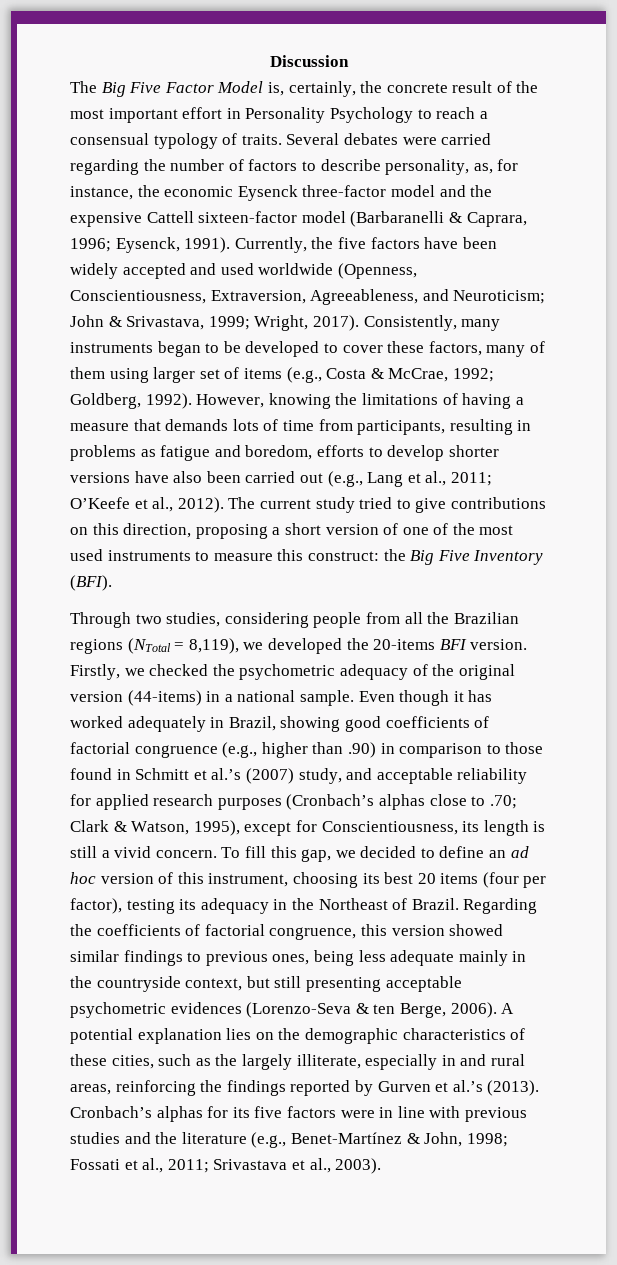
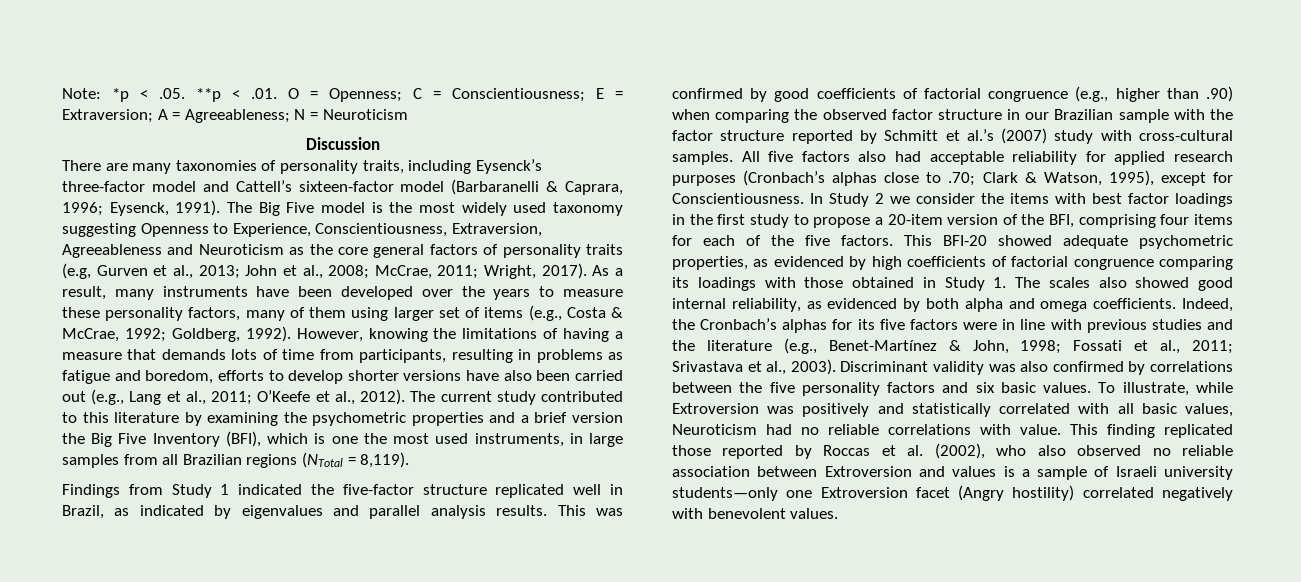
+ Note: *p < .05. **p < .01. O = Openness; C = Conscientiousness; E = Extraversion; A = Agreeableness; N = Neuroticism
  Discussion
- The Big Five Factor Model is, certainly, the concrete result of the most important effort in Personality Psychology to reach a consensual typology of traits. Several debates were carried regarding the number of factors to describe personality, as, for instance, the economic Eysenck three-factor model and the expensive Cattell sixteen-factor model (Barbaranelli & Caprara, 1996; Eysenck, 1991).
+ There are many taxonomies of personality traits, including Eysenck’s three-factor model and Cattell’s sixteen-factor model (Barbaranelli & Caprara, 1996; Eysenck, 1991).
- Currently, the five factors have been widely accepted and used worldwide (Openness, Conscientiousness, Extraversion, Agreeableness, and Neuroticism; John & Srivastava, 1999; Wright, 2017). Consistently, many instruments began to be developed to cover these factors, many of them using larger set of items (e.g., Costa & McCrae, 1992; Goldberg, 1992).
+ The Big Five model is the most widely used taxonomy suggesting Openness to Experience, Conscientiousness, Extraversion, Agreeableness and Neuroticism as the core general factors of personality traits (e.g, Gurven et al., 2013; John et al., 2008; McCrae, 2011; Wright, 2017). As a result, many instruments have been developed over the years to measure these personality factors, many of them using larger set of items (e.g., Costa & McCrae, 1992; Goldberg, 1992).
- The current study tried to give contributions on this direction, proposing a short version of one of the most used instruments to measure this construct: the Big Five Inventory (BFI).
- Through two studies, considering people from all the Brazilian regions (NTotal = 8,119), we developed the 20-items BFI version. Firstly, we checked the psychometric adequacy of the original version (44-items) in a national sample. Even though it has worked adequately in Brazil, showing good coefficients of factorial congruence (e.g., higher than .90) in comparison to those found in Schmitt et al.’s (2007) study, and acceptable reliability for applied research purposes (Cronbach’s alphas close to .70;
+ The current study contributed to this literature by examining the psychometric properties and a brief version the Big Five Inventory (BFI), which is one the most used instruments, in large samples from all Brazilian regions (NTotal = 8,119).
+ Findings from Study 1 indicated the five-factor structure replicated well in Brazil, as indicated by eigenvalues and parallel analysis results. This was confirmed by good coefficients of factorial congruence (e.g., higher than .90) when comparing the observed factor structure in our Brazilian sample with the factor structure reported by Schmitt et al.’s (2007) study with cross-cultural samples. All five factors also had acceptable reliability for applied research purposes (Cronbach’s alphas close to .70;
- Clark & Watson, 1995), except for Conscientiousness, its length is still a vivid concern. To fill this gap, we decided to define an ad hoc version of this instrument, choosing its best 20 items (four per factor), testing its adequacy in the Northeast of Brazil. Regarding the coefficients of factorial congruence, this version showed similar findings to previous ones, being less adequate mainly in the countryside context, but still presenting acceptable psychometric evidences (Lorenzo-Seva & ten Berge, 2006). A potential explanation lies on the demographic characteristics of these cities, such as the largely illiterate, especially in and rural areas, reinforcing the findings reported by Gurven et al.’s (2013). Cronbach’s alphas for its five factors were in line with previous studies and the literature (e.g., Benet-Martínez & John, 1998;
+ Clark & Watson, 1995), except for Conscientiousness. In Study 2 we consider the items with best factor loadings in the first study to propose a 20-item version of the BFI, comprising four items for each of the five factors. This BFI-20 showed adequate psychometric properties, as evidenced by high coefficients of factorial congruence comparing its loadings with those obtained in Study 1. The scales also showed good internal reliability, as evidenced by both alpha and omega coefficients. Indeed, the Cronbach’s alphas for its five factors were in line with previous studies and the literature (e.g., Benet-Martínez & John, 1998;
+ Discriminant validity was also confirmed by correlations between the five personality factors and six basic values. To illustrate, while Extroversion was positively and statistically correlated with all basic values, Neuroticism had no reliable correlations with value. This finding replicated those reported by Roccas et al. (2002), who also observed no reliable association between Extroversion and values is a sample of Israeli university students—only one Extroversion facet (Angry hostility) correlated negatively with benevolent values.

